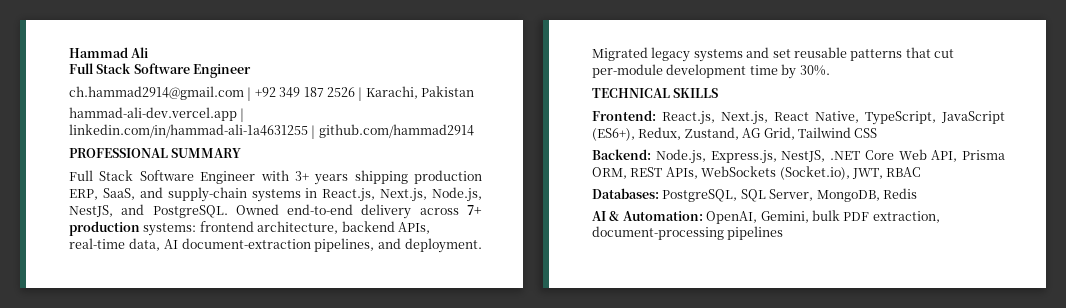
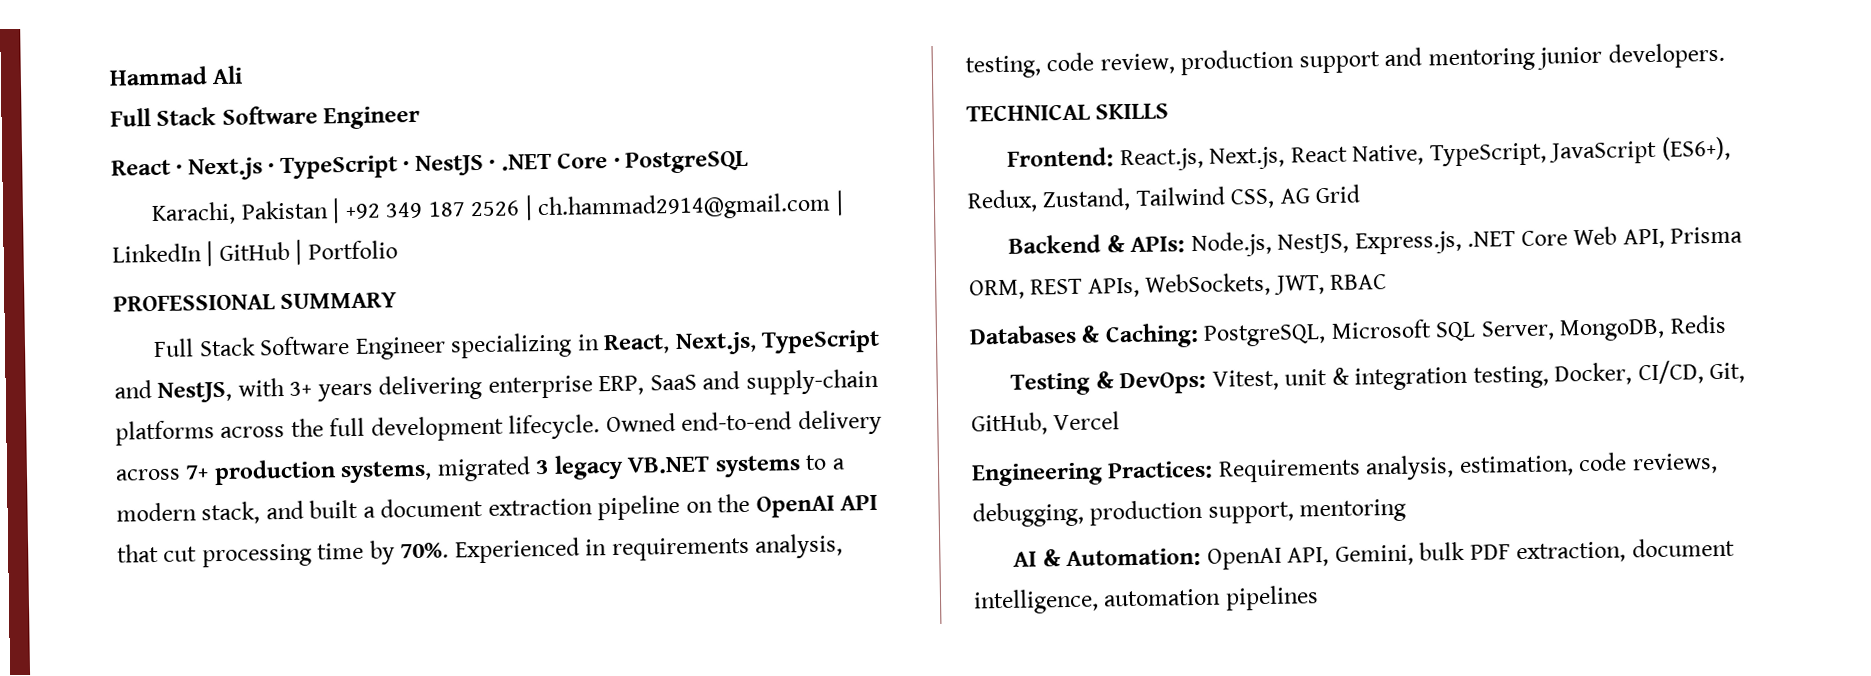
- ch.hammad2914@gmail.com | +92 349 187 2526 | Karachi, Pakistan
- hammad-ali-dev.vercel.app | linkedin.com/in/hammad-ali-1a4631255 | github.com/hammad2914
+ React · Next.js · TypeScript · NestJS · .NET Core · PostgreSQL
+ Karachi, Pakistan | +92 349 187 2526 | ch.hammad2914@gmail.com | LinkedIn | GitHub | Portfolio
- Full Stack Software Engineer with 3+ years shipping production ERP, SaaS, and supply-chain systems in React.js, Next.js, Node.js, NestJS, and PostgreSQL.
+ Full Stack Software Engineer specializing in React, Next.js, TypeScript and NestJS, with 3+ years delivering enterprise ERP, SaaS and supply-chain platforms across the full development lifecycle.
- Owned end-to-end delivery across 7+ production systems: frontend architecture, backend APIs, real-time data, AI document-extraction pipelines, and deployment. Migrated legacy systems and set reusable patterns that cut per-module development time by 30%.
+ Owned end-to-end delivery across 7+ production systems, migrated 3 legacy VB.NET systems to a modern stack, and built a document extraction pipeline on the OpenAI API that cut processing time by 70%. Experienced in requirements analysis, testing, code review, production support and mentoring junior developers.
- Frontend: React.js, Next.js, React Native, TypeScript, JavaScript (ES6+), Redux, Zustand, AG Grid, Tailwind CSS
- Backend: Node.js, Express.js, NestJS, .NET Core Web API, Prisma ORM, REST APIs, WebSockets (Socket.io), JWT, RBAC
+ Frontend: React.js, Next.js, React Native, TypeScript, JavaScript (ES6+), Redux, Zustand, Tailwind CSS, AG Grid
+ Backend & APIs: Node.js, NestJS, Express.js, .NET Core Web API, Prisma ORM, REST APIs, WebSockets, JWT, RBAC
- Databases: PostgreSQL, SQL Server, MongoDB, Redis
+ Databases & Caching: PostgreSQL, Microsoft SQL Server, MongoDB, Redis
+ Testing & DevOps: Vitest, unit & integration testing, Docker, CI/CD, Git, GitHub, Vercel
+ Engineering Practices: Requirements analysis, estimation, code reviews, debugging, production support, mentoring
- AI & Automation: OpenAI, Gemini, bulk PDF extraction, document-processing pipelines
+ AI & Automation: OpenAI API, Gemini, bulk PDF extraction, document intelligence, automation pipelines

